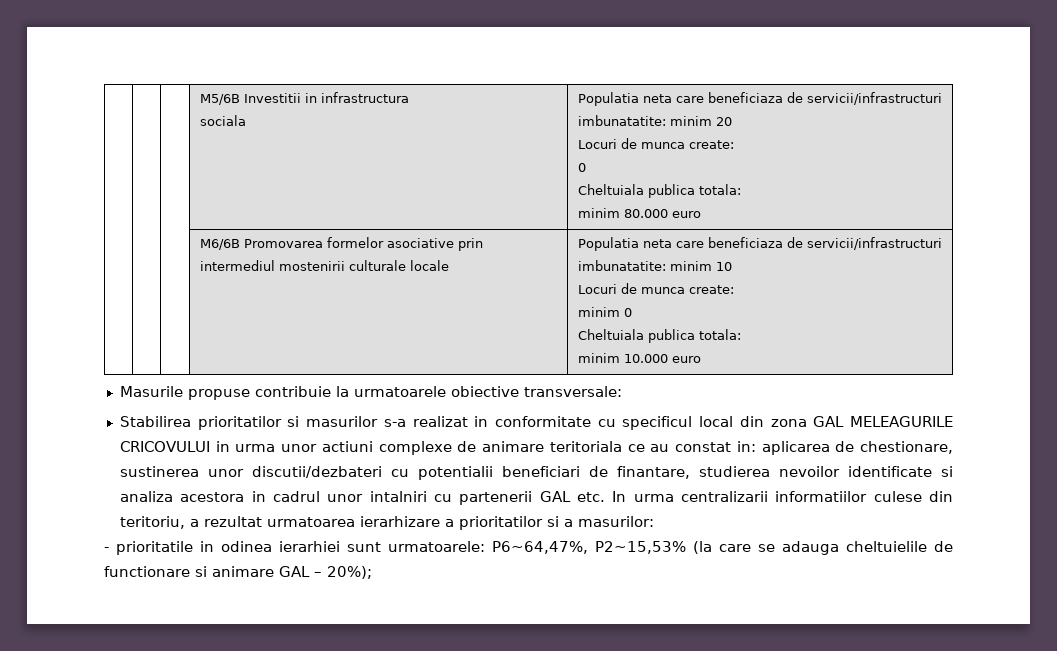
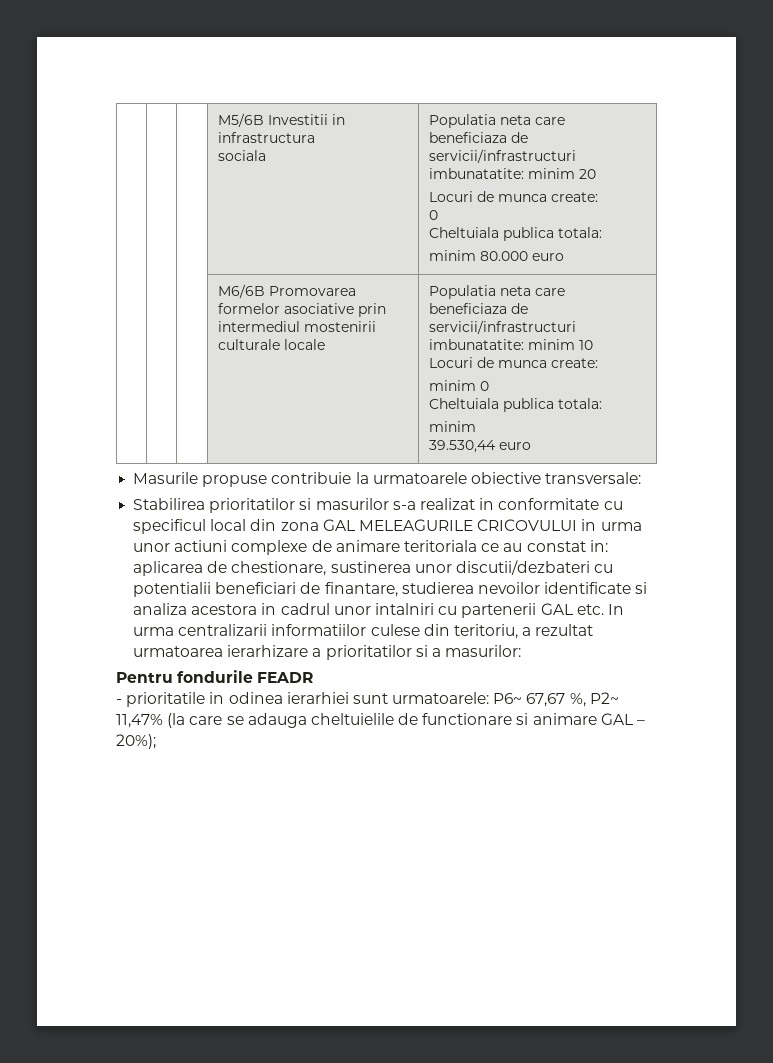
  | | | M6/6B Promovarea formelor asociative prin intermediul mostenirii culturale locale | Populatia neta care beneficiaza de servicii/infrastructuri imbunatatite: minim 10
  Locuri de munca create:
  minim 0
  Cheltuiala publica totala:
- minim 10.000 euro
+ minim
+ 39.530,44 euro
+ Pentru fondurile FEADR
- - prioritatile in odinea ierarhiei sunt urmatoarele: P6~64,47%, P2~15,53% (la care se adauga cheltuielile de functionare si animare GAL – 20%);
+ - prioritatile in odinea ierarhiei sunt urmatoarele: P6~ 67,67 %, P2~ 11,47% (la care se adauga cheltuielile de functionare si animare GAL – 20%);

